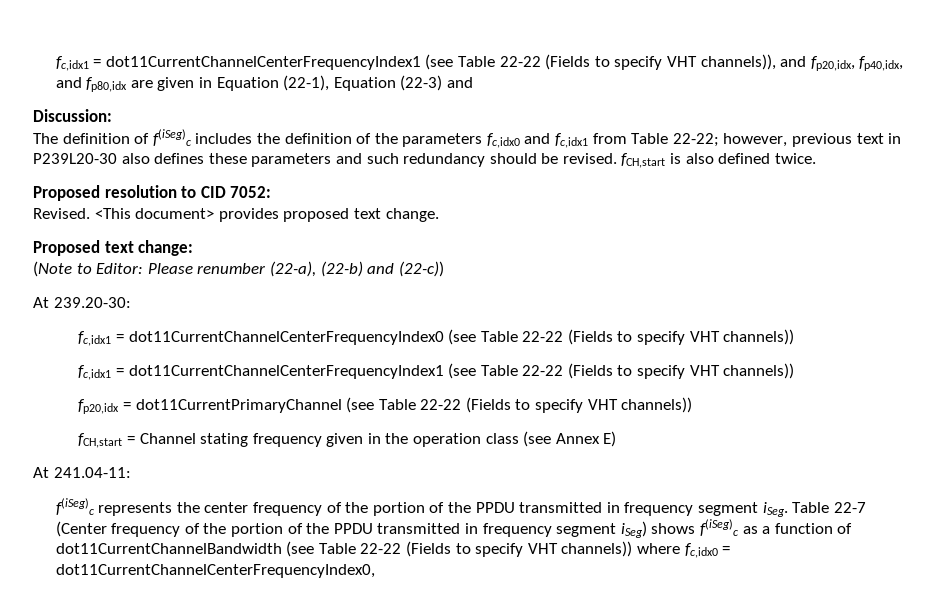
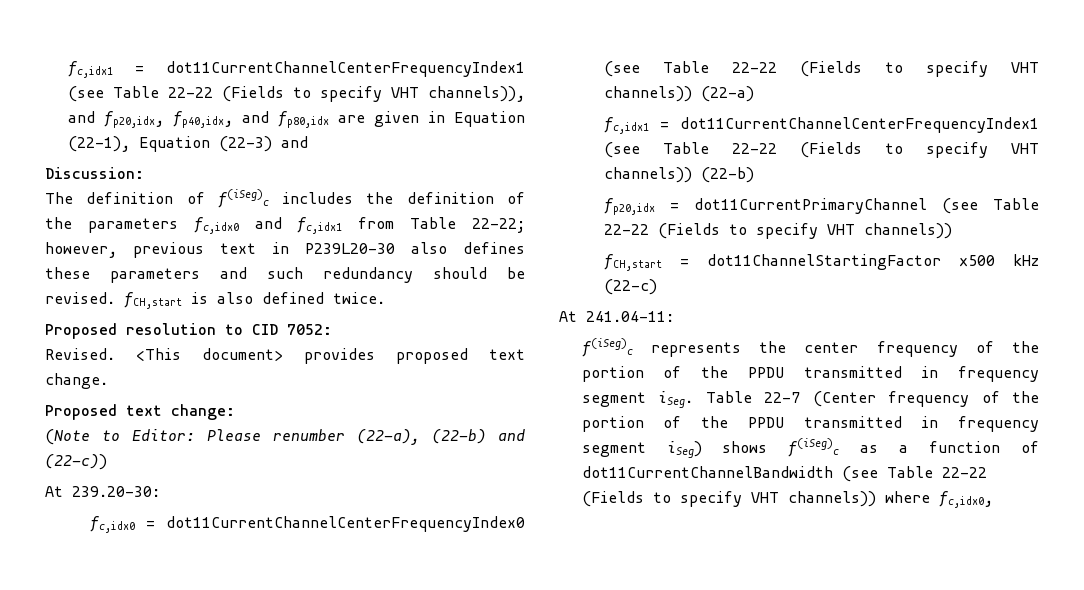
- fc,idx1 = dot11CurrentChannelCenterFrequencyIndex0 (see Table 22-22 (Fields to specify VHT channels))
+ fc,idx0 = dot11CurrentChannelCenterFrequencyIndex0 (see Table 22-22 (Fields to specify VHT channels)) (22-a)
- fc,idx1 = dot11CurrentChannelCenterFrequencyIndex1 (see Table 22-22 (Fields to specify VHT channels))
+ fc,idx1 = dot11CurrentChannelCenterFrequencyIndex1 (see Table 22-22 (Fields to specify VHT channels)) (22-b)
- fCH,start = Channel stating frequency given in the operation class (see Annex E)
+ fCH,start = dot11ChannelStartingFactor ×500 kHz (22-c)
- Table 22-7 (Center frequency of the portion of the PPDU transmitted in frequency segment iSeg) shows f(iSeg)c as a function of dot11CurrentChannelBandwidth (see Table 22-22 (Fields to specify VHT channels)) where fc,idx0 = dot11CurrentChannelCenterFrequencyIndex0,
+ Table 22-7 (Center frequency of the portion of the PPDU transmitted in frequency segment iSeg) shows f(iSeg)c as a function of dot11CurrentChannelBandwidth (see Table 22-22 (Fields to specify VHT channels)) where fc,idx0,

